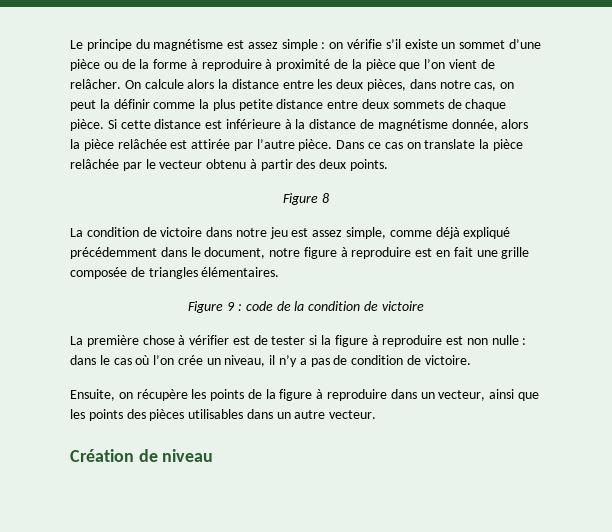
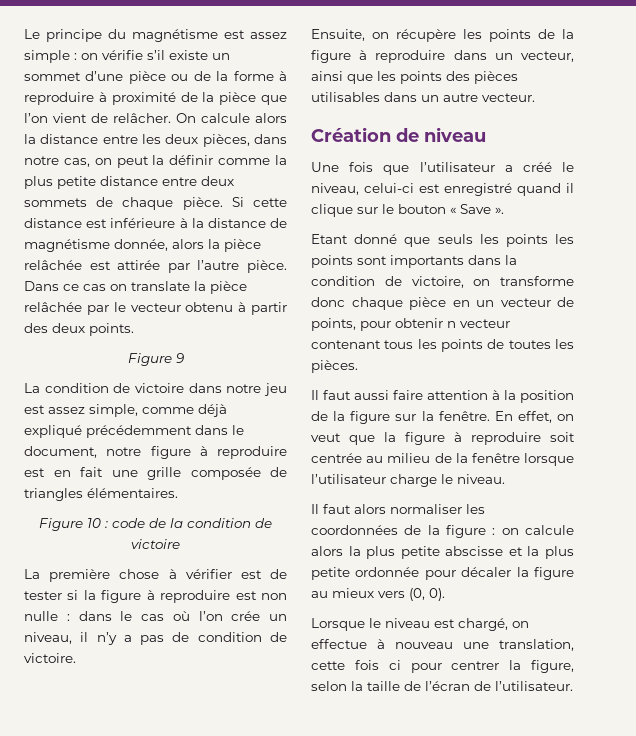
- Figure 8
+ Figure 9
- Figure 9 : code de la condition de victoire
+ Figure 10 : code de la condition de victoire
+ Une fois que l’utilisateur a créé le niveau, celui-ci est enregistré quand il clique sur le bouton « Save ».
+ Etant donné que seuls les points les points sont importants dans la condition de victoire, on transforme donc chaque pièce en un vecteur de points, pour obtenir n vecteur contenant tous les points de toutes les pièces.
+ Il faut aussi faire attention à la position de la figure sur la fenêtre. En effet, on veut que la figure à reproduire soit centrée au milieu de la fenêtre lorsque l’utilisateur charge le niveau.
+ Il faut alors normaliser les coordonnées de la figure : on calcule alors la plus petite abscisse et la plus petite ordonnée pour décaler la figure au mieux vers (0, 0).
+ Lorsque le niveau est chargé, on effectue à nouveau une translation, cette fois ci pour centrer la figure, selon la taille de l’écran de l’utilisateur.

